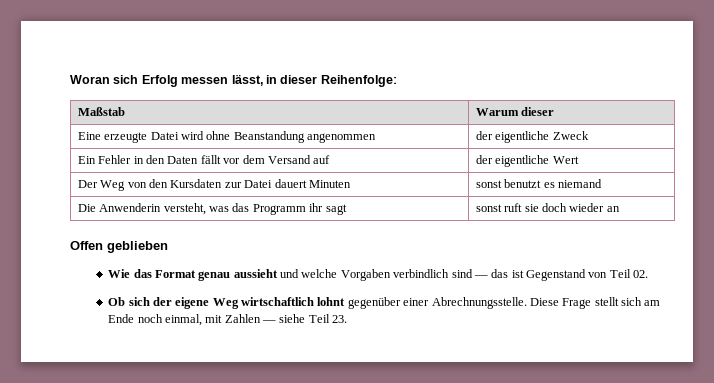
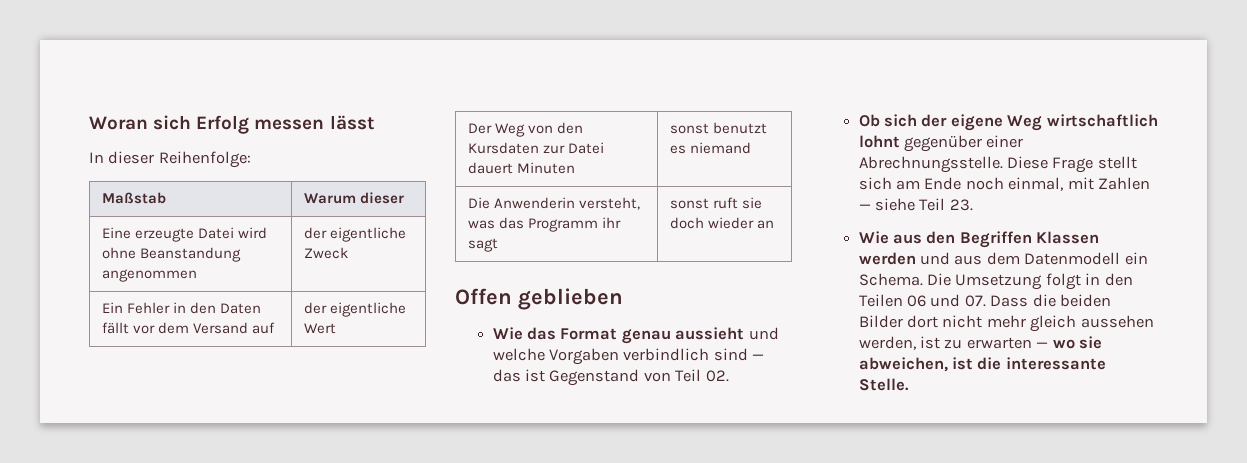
- Woran sich Erfolg messen lässt, in dieser Reihenfolge:
+ Woran sich Erfolg messen lässt
+ In dieser Reihenfolge:
+ Wie aus den Begriffen Klassen werden und aus dem Datenmodell ein Schema. Die Umsetzung folgt in den Teilen 06 und 07. Dass die beiden Bilder dort nicht mehr gleich aussehen werden, ist zu erwarten — wo sie abweichen, ist die interessante Stelle.

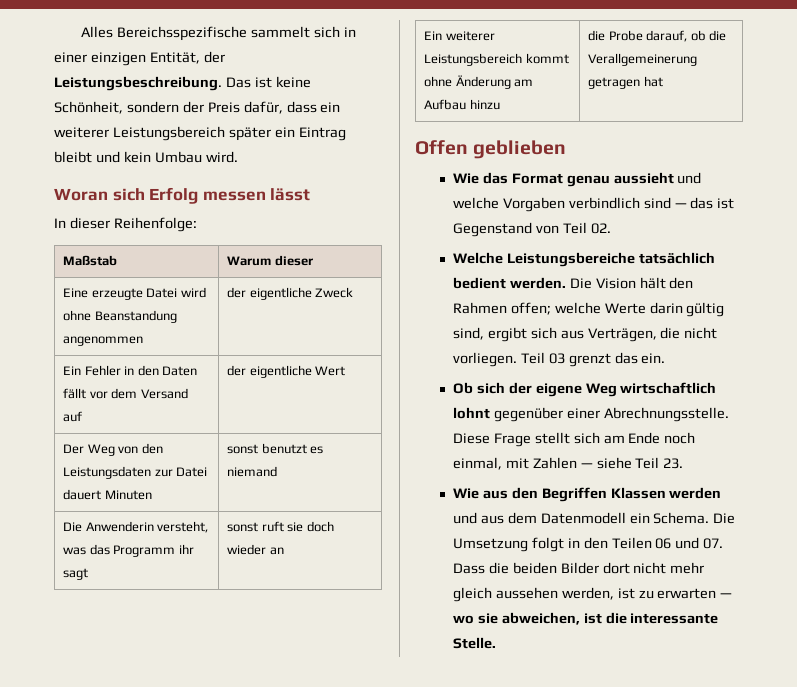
+ Alles Bereichsspezifische sammelt sich in einer einzigen Entität, der Leistungsbeschreibung. Das ist keine Schönheit, sondern der Preis dafür, dass ein weiterer Leistungsbereich später ein Eintrag bleibt und kein Umbau wird.
- Der Weg von den Kursdaten zur Datei dauert Minuten | sonst benutzt es niemand
+ Der Weg von den Leistungsdaten zur Datei dauert Minuten | sonst benutzt es niemand
+ Ein weiterer Leistungsbereich kommt ohne Änderung am Aufbau hinzu | die Probe darauf, ob die Verallgemeinerung getragen hat
+ Welche Leistungsbereiche tatsächlich bedient werden. Die Vision hält den Rahmen offen; welche Werte darin gültig sind, ergibt sich aus Verträgen, die nicht vorliegen. Teil 03 grenzt das ein.

